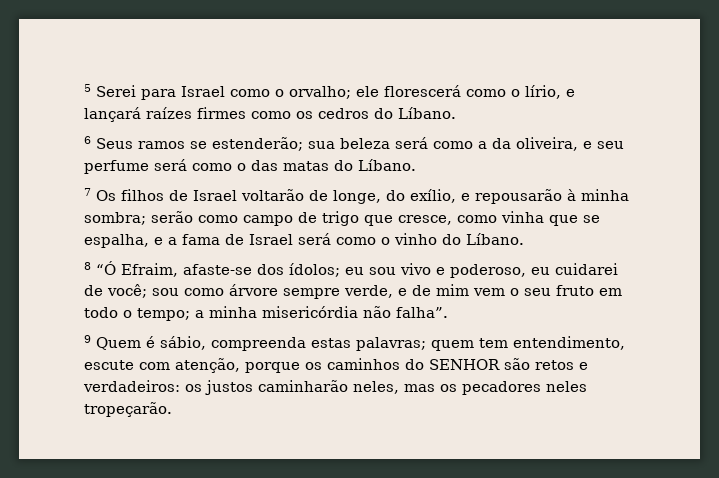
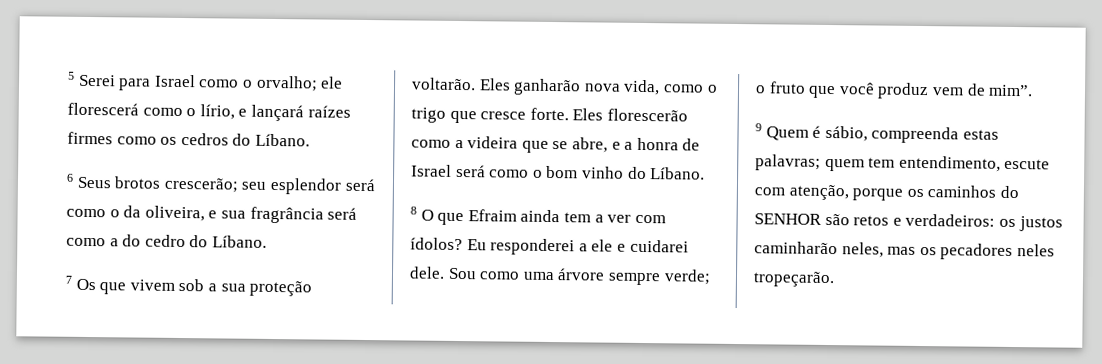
- 6 Seus ramos se estenderão; sua beleza será como a da oliveira, e seu perfume será como o das matas do Líbano.
- 7 Os filhos de Israel voltarão de longe, do exílio, e repousarão à minha sombra; serão como campo de trigo que cresce, como vinha que se espalha, e a fama de Israel será como o vinho do Líbano.
+ 6 Seus brotos crescerão; seu esplendor será como o da oliveira, e sua fragrância será como a do cedro do Líbano.
+ 7 Os que vivem sob a sua proteção voltarão. Eles ganharão nova vida, como o trigo que cresce forte. Eles florescerão como a videira que se abre, e a honra de Israel será como o bom vinho do Líbano.
- 8 “Ó Efraim, afaste-se dos ídolos; eu sou vivo e poderoso, eu cuidarei de você; sou como árvore sempre verde, e de mim vem o seu fruto em todo o tempo; a minha misericórdia não falha”.
+ 8 O que Efraim ainda tem a ver com ídolos? Eu responderei a ele e cuidarei dele. Sou como uma árvore sempre verde; o fruto que você produz vem de mim”.

